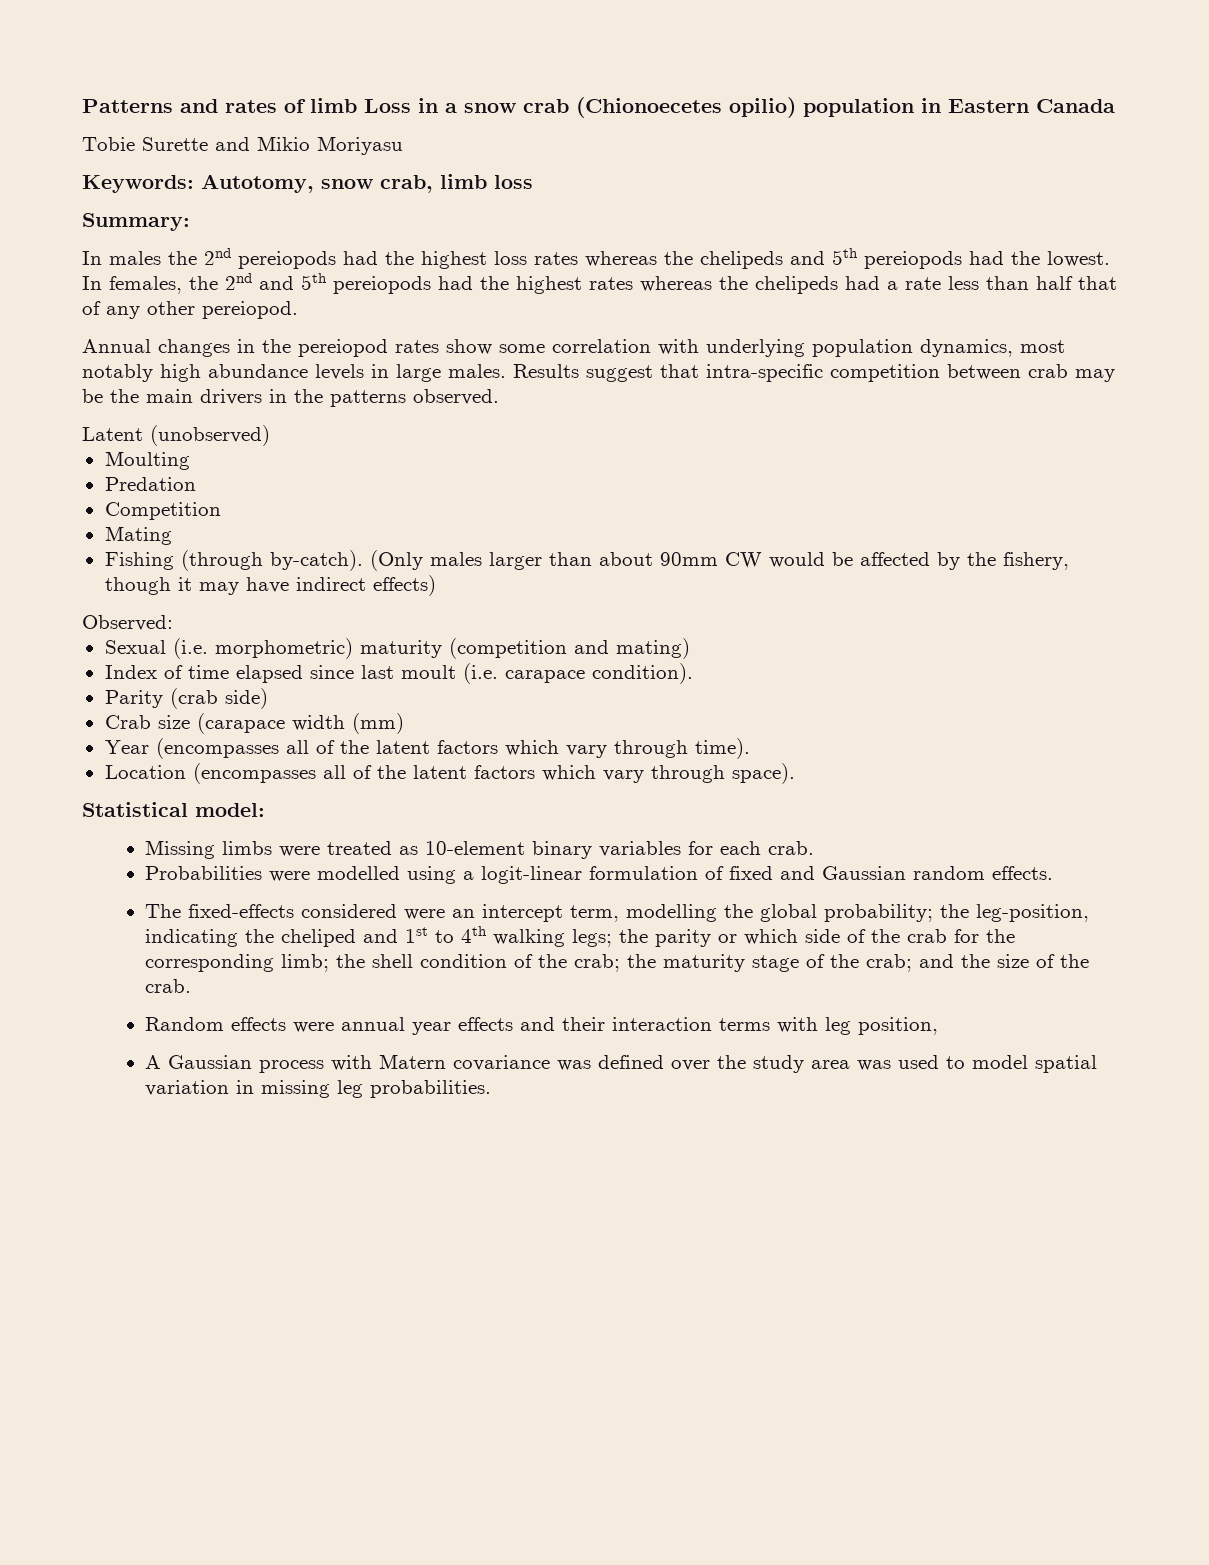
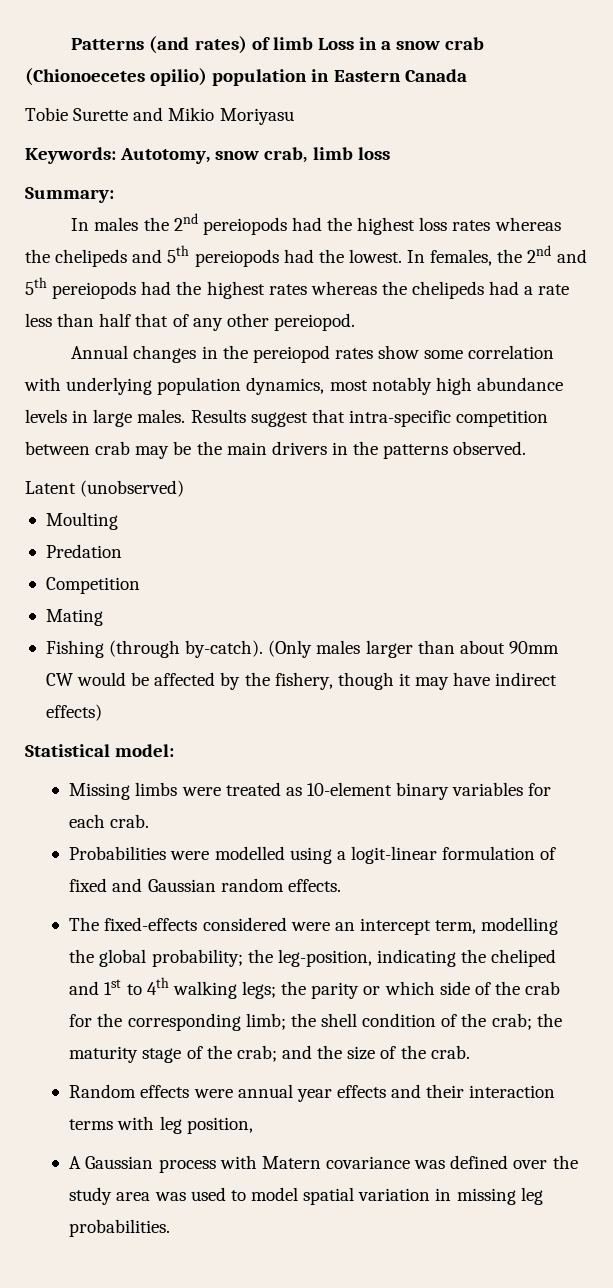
- Patterns and rates of limb Loss in a snow crab (Chionoecetes opilio) population in Eastern Canada
+ Patterns (and rates) of limb Loss in a snow crab (Chionoecetes opilio) population in Eastern Canada
- Observed:
- Sexual (i.e. morphometric) maturity (competition and mating)
- Index of time elapsed since last moult (i.e. carapace condition).
- Parity (crab side)
- Crab size (carapace width (mm)
- Year (encompasses all of the latent factors which vary through time).
- Location (encompasses all of the latent factors which vary through space).

